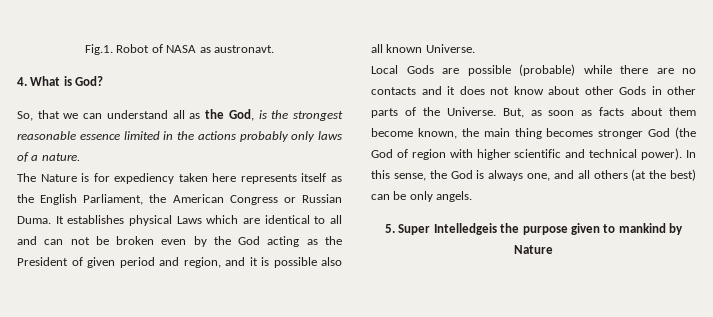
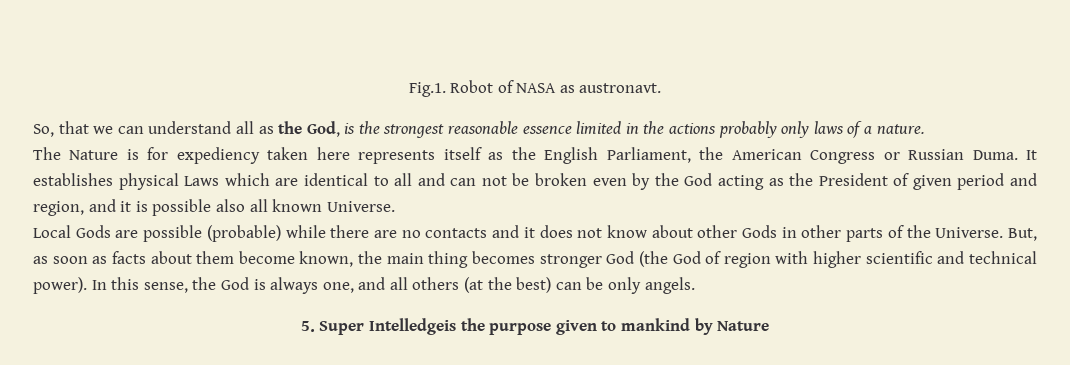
- 4. What is God?

